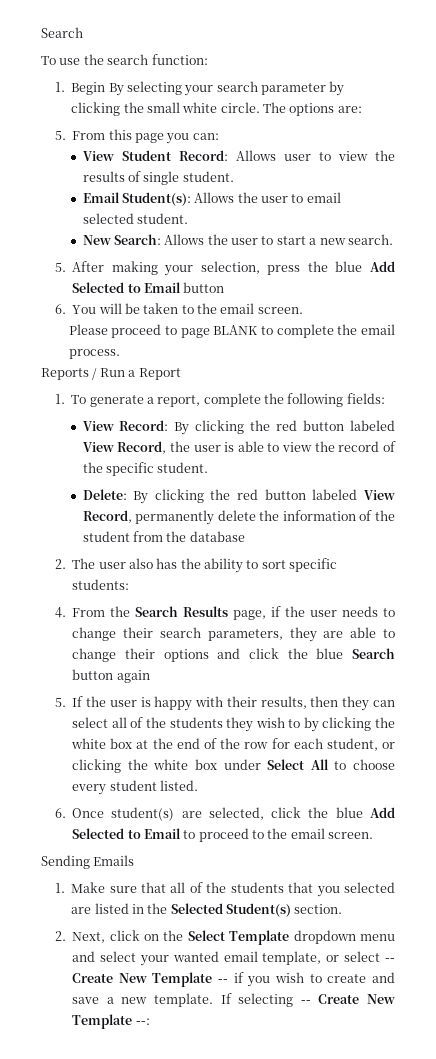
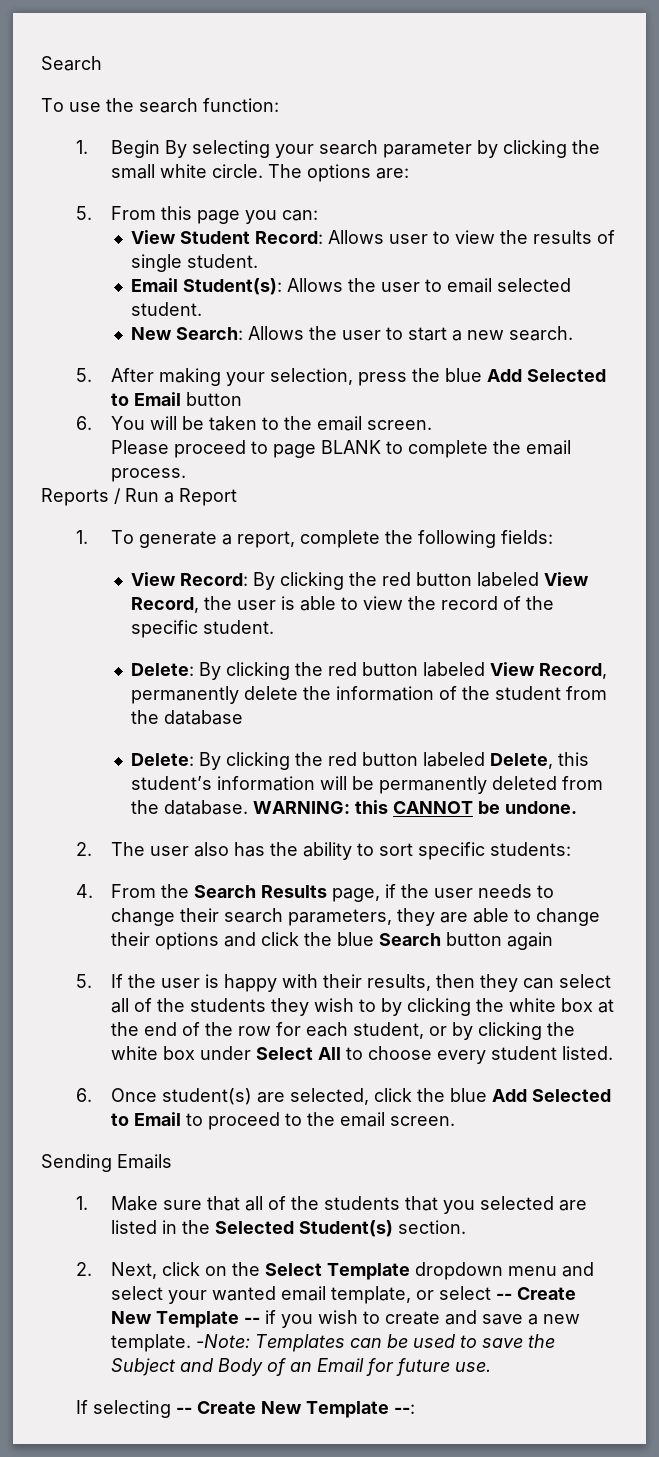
+ Delete: By clicking the red button labeled Delete, this student’s information will be permanently deleted from the database. WARNING: this CANNOT be undone.
- 5. If the user is happy with their results, then they can select all of the students they wish to by clicking the white box at the end of the row for each student, or clicking the white box under Select All to choose every student listed.
+ 5. If the user is happy with their results, then they can select all of the students they wish to by clicking the white box at the end of the row for each student, or by clicking the white box under Select All to choose every student listed.
- 2. Next, click on the Select Template dropdown menu and select your wanted email template, or select -- Create New Template -- if you wish to create and save a new template. If selecting -- Create New Template --:
+ 2. Next, click on the Select Template dropdown menu and select your wanted email template, or select -- Create New Template -- if you wish to create and save a new template. -Note: Templates can be used to save the Subject and Body of an Email for future use.
+ If selecting -- Create New Template --:

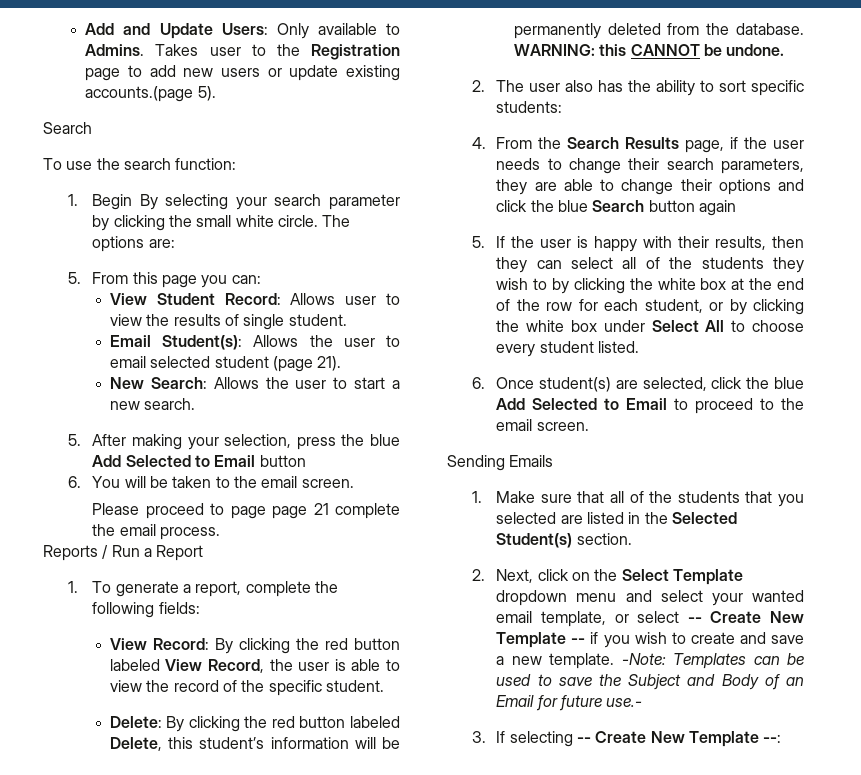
+ Add and Update Users: Only available to Admins. Takes user to the Registration page to add new users or update existing accounts.(page 5).
- Email Student(s): Allows the user to email selected student.
+ Email Student(s): Allows the user to email selected student (page 21).
- Please proceed to page BLANK to complete the email process.
+ Please proceed to page page 21 complete the email process.
- Delete: By clicking the red button labeled View Record, permanently delete the information of the student from the database
- -Note: Templates can be used to save the Subject and Body of an Email for future use.
- If selecting -- Create New Template --:
+ -Note: Templates can be used to save the Subject and Body of an Email for future use.-
+ 3. If selecting -- Create New Template --:

